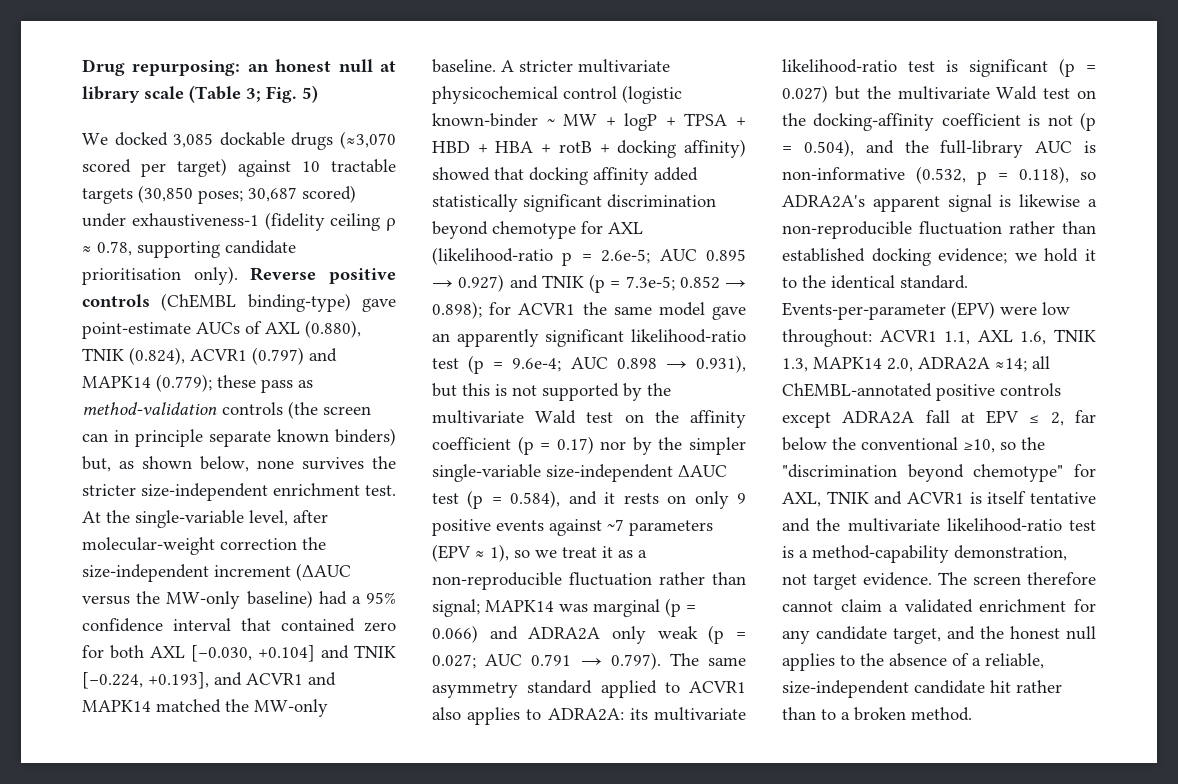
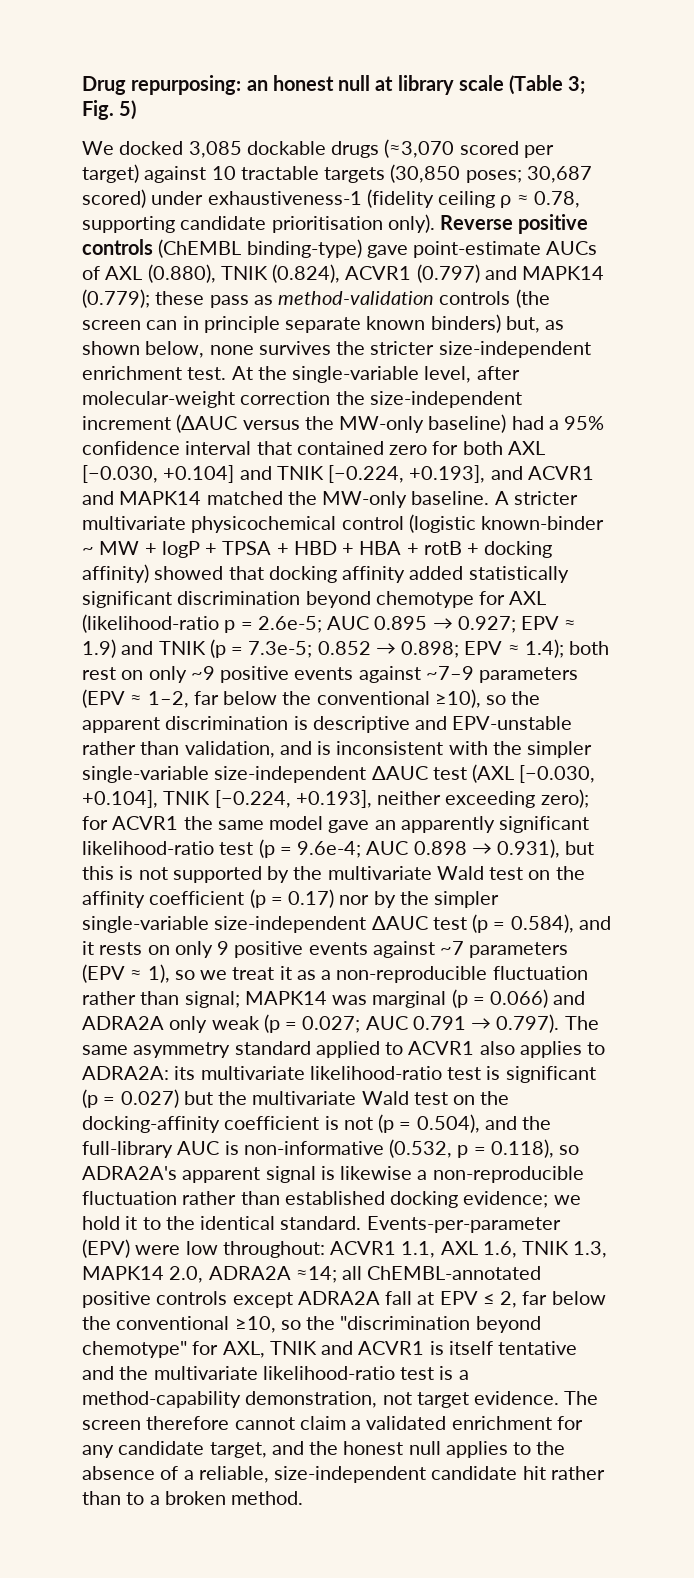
- AUC 0.895 → 0.927) and TNIK (p = 7.3e-5;
+ AUC 0.895 → 0.927; EPV ≈ 1.9) and TNIK (p = 7.3e-5;
- 0.852 → 0.898);
+ 0.852 → 0.898; EPV ≈ 1.4); both rest on only ~9 positive events against ~7–9 parameters (EPV ≈ 1–2, far below the conventional ≥10), so the apparent discrimination is descriptive and EPV-unstable rather than validation, and is inconsistent with the simpler single-variable size-independent ΔAUC test (AXL [−0.030, +0.104], TNIK [−0.224, +0.193], neither exceeding zero);

